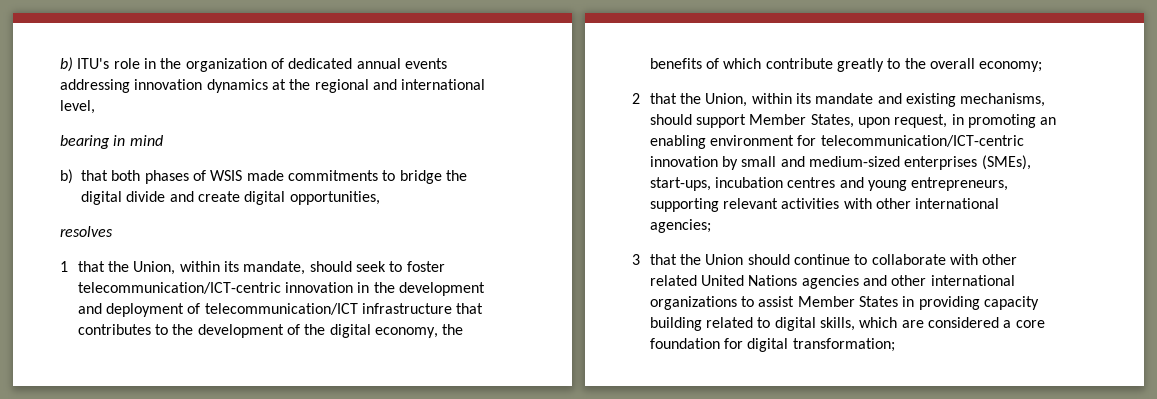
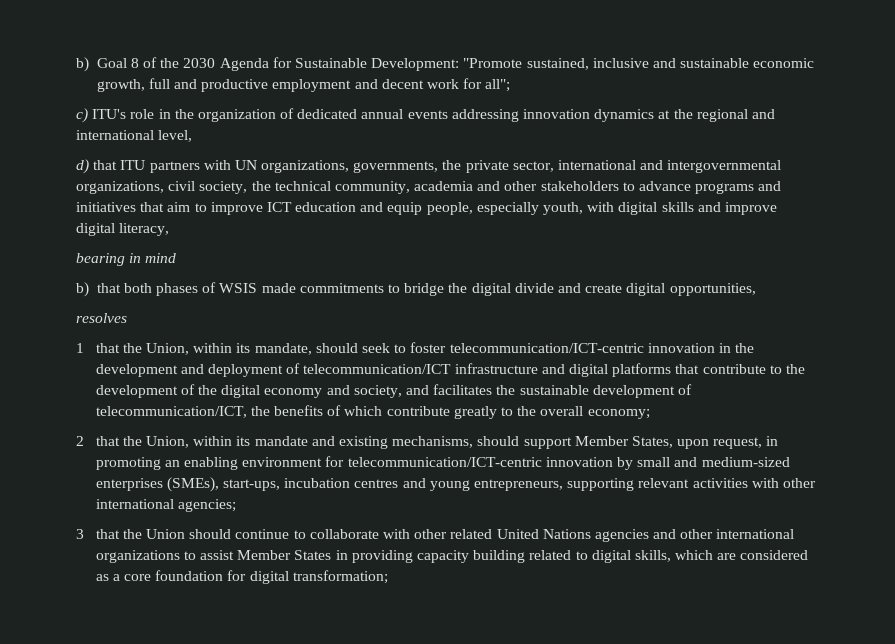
- b) ITU's role in the organization of dedicated annual events addressing innovation dynamics at the regional and international level,
+ b) Goal 8 of the 2030 Agenda for Sustainable Development: "Promote sustained, inclusive and sustainable economic growth, full and productive employment and decent work for all";
+ c) ITU's role in the organization of dedicated annual events addressing innovation dynamics at the regional and international level,
+ d) that ITU partners with UN organizations, governments, the private sector, international and intergovernmental organizations, civil society, the technical community, academia and other stakeholders to advance programs and initiatives that aim to improve ICT education and equip people, especially youth, with digital skills and improve digital literacy,
- 1 that the Union, within its mandate, should seek to foster telecommunication/ICT-centric innovation in the development and deployment of telecommunication/ICT infrastructure that contributes to the development of the digital economy, the benefits of which contribute greatly to the overall economy;
+ 1 that the Union, within its mandate, should seek to foster telecommunication/ICT-centric innovation in the development and deployment of telecommunication/ICT infrastructure and digital platforms that contribute to the development of the digital economy and society, and facilitates the sustainable development of telecommunication/ICT, the benefits of which contribute greatly to the overall economy;
- 3 that the Union should continue to collaborate with other related United Nations agencies and other international organizations to assist Member States in providing capacity building related to digital skills, which are considered a core foundation for digital transformation;
+ 3 that the Union should continue to collaborate with other related United Nations agencies and other international organizations to assist Member States in providing capacity building related to digital skills, which are considered as a core foundation for digital transformation;

